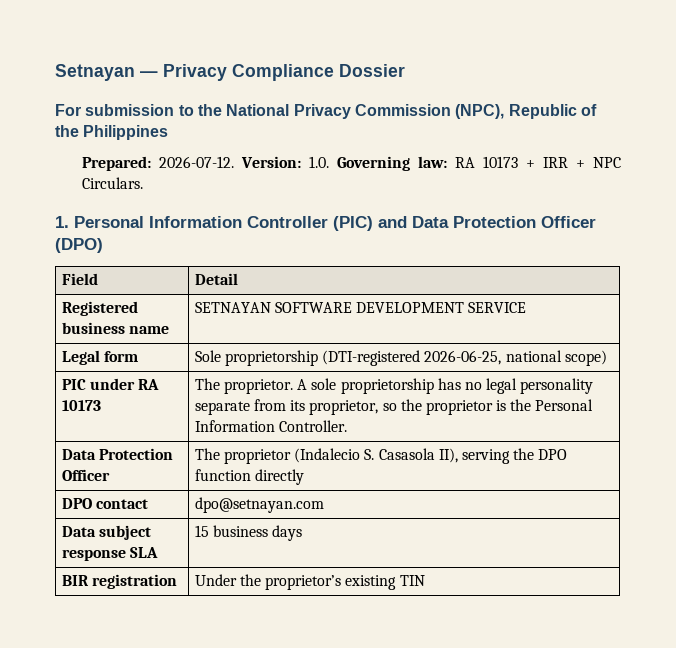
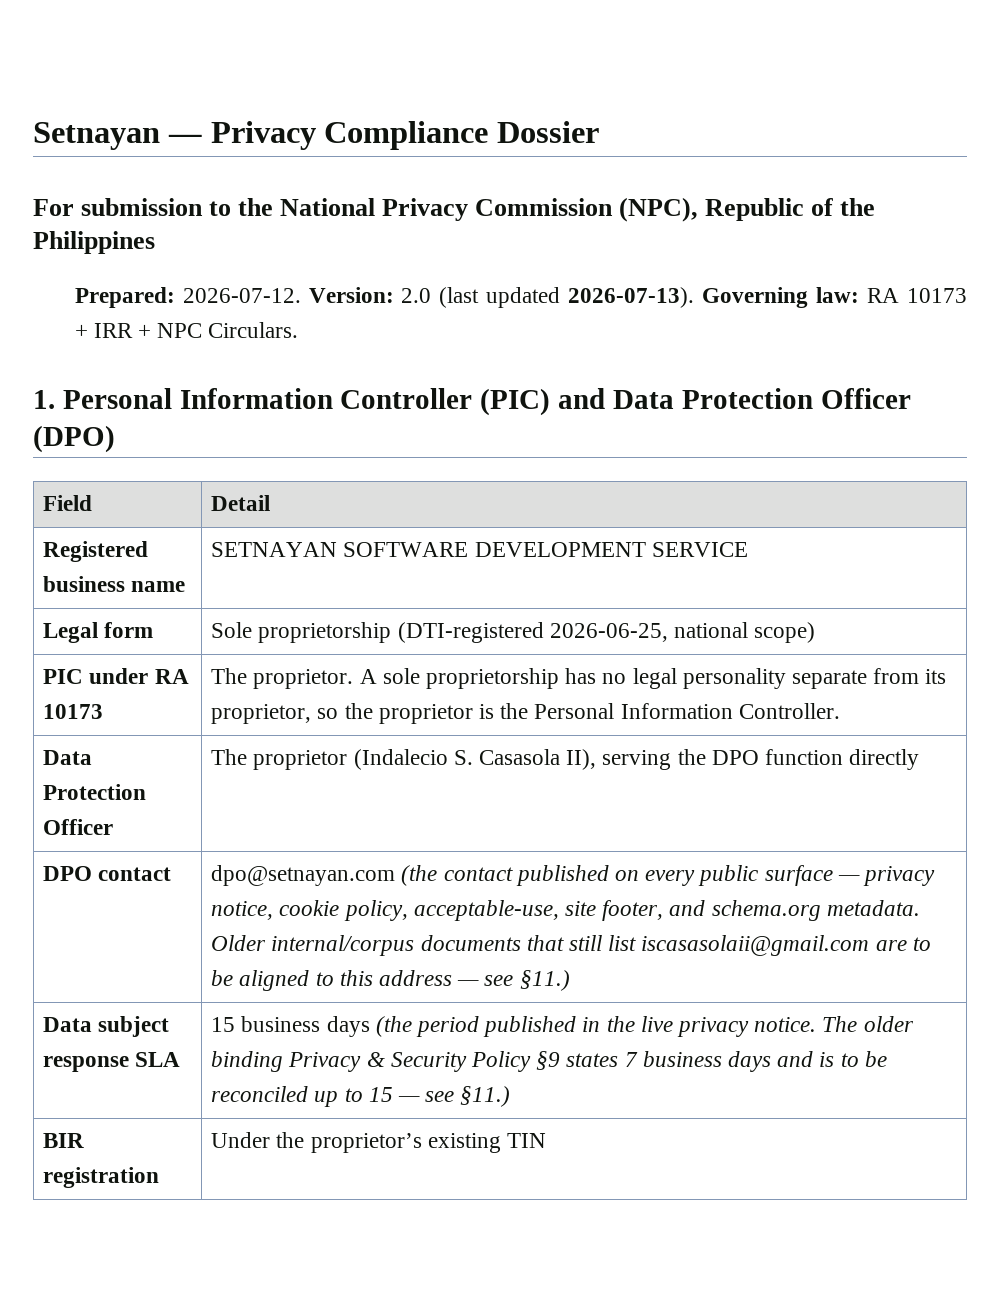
- Version: 1.0. Governing law: RA 10173 + IRR + NPC Circulars.
+ Version: 2.0 (last updated 2026-07-13). Governing law: RA 10173 + IRR + NPC Circulars.
- DPO contact | dpo@setnayan.com
+ DPO contact | dpo@setnayan.com (the contact published on every public surface — privacy notice, cookie policy, acceptable-use, site footer, and schema.org metadata. Older internal/corpus documents that still list iscasasolaii@gmail.com are to be aligned to this address — see §11.)
- Data subject response SLA | 15 business days
+ Data subject response SLA | 15 business days (the period published in the live privacy notice. The older binding Privacy & Security Policy §9 states 7 business days and is to be reconciled up to 15 — see §11.)

